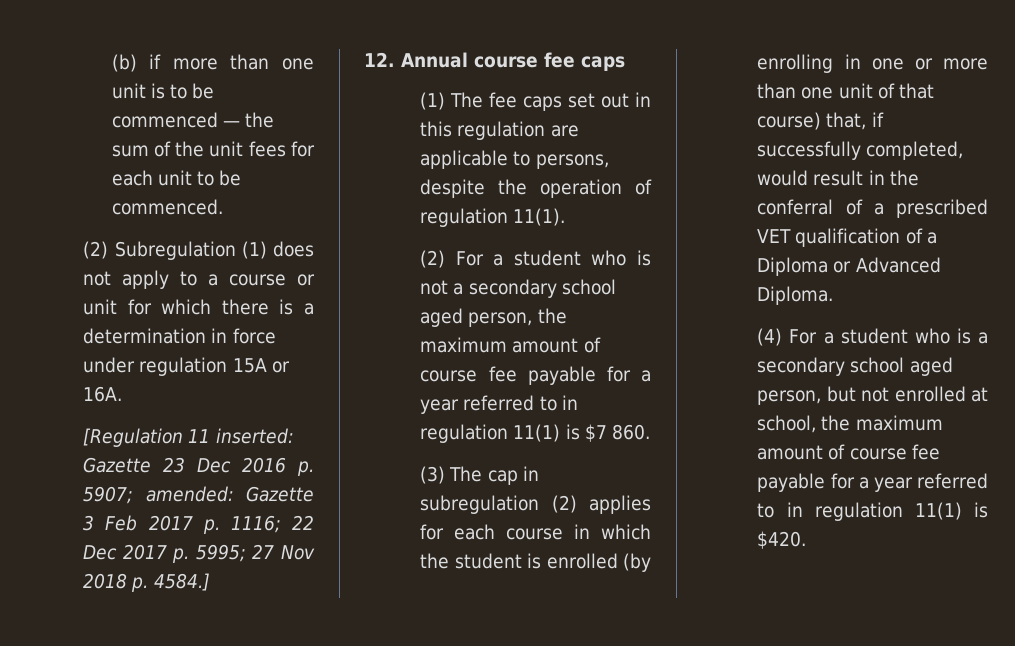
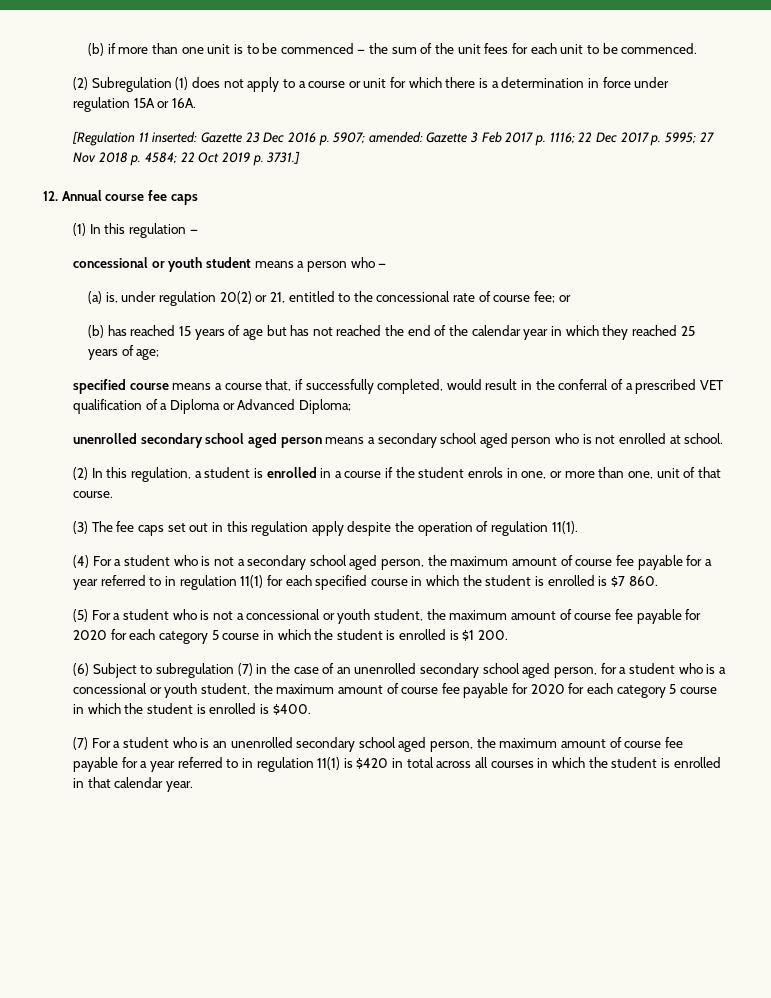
- [Regulation 11 inserted: Gazette 23 Dec 2016 p. 5907; amended: Gazette 3 Feb 2017 p. 1116; 22 Dec 2017 p. 5995; 27 Nov 2018 p. 4584.]
+ [Regulation 11 inserted: Gazette 23 Dec 2016 p. 5907; amended: Gazette 3 Feb 2017 p. 1116; 22 Dec 2017 p. 5995; 27 Nov 2018 p. 4584; 22 Oct 2019 p. 3731.]
- (1) The fee caps set out in this regulation are applicable to persons, despite the operation of regulation 11(1).
+ (1) In this regulation —
+ concessional or youth student means a person who —
+ (a) is, under regulation 20(2) or 21, entitled to the concessional rate of course fee; or
+ (b) has reached 15 years of age but has not reached the end of the calendar year in which they reached 25 years of age;
+ specified course means a course that, if successfully completed, would result in the conferral of a prescribed VET qualification of a Diploma or Advanced Diploma;
+ unenrolled secondary school aged person means a secondary school aged person who is not enrolled at school.
+ (2) In this regulation, a student is enrolled in a course if the student enrols in one, or more than one, unit of that course.
+ (3) The fee caps set out in this regulation apply despite the operation of regulation 11(1).
- (2) For a student who is not a secondary school aged person, the maximum amount of course fee payable for a year referred to in regulation 11(1) is $7 860.
- (3) The cap in subregulation (2) applies for each course in which the student is enrolled (by enrolling in one or more than one unit of that course) that, if successfully completed, would result in the conferral of a prescribed VET qualification of a Diploma or Advanced Diploma.
- (4) For a student who is a secondary school aged person, but not enrolled at school, the maximum amount of course fee payable for a year referred to in regulation 11(1) is $420.
+ (4) For a student who is not a secondary school aged person, the maximum amount of course fee payable for a year referred to in regulation 11(1) for each specified course in which the student is enrolled is $7 860.
+ (5) For a student who is not a concessional or youth student, the maximum amount of course fee payable for 2020 for each category 5 course in which the student is enrolled is $1 200.
+ (6) Subject to subregulation (7) in the case of an unenrolled secondary school aged person, for a student who is a concessional or youth student, the maximum amount of course fee payable for 2020 for each category 5 course in which the student is enrolled is $400.
+ (7) For a student who is an unenrolled secondary school aged person, the maximum amount of course fee payable for a year referred to in regulation 11(1) is $420 in total across all courses in which the student is enrolled in that calendar year.

